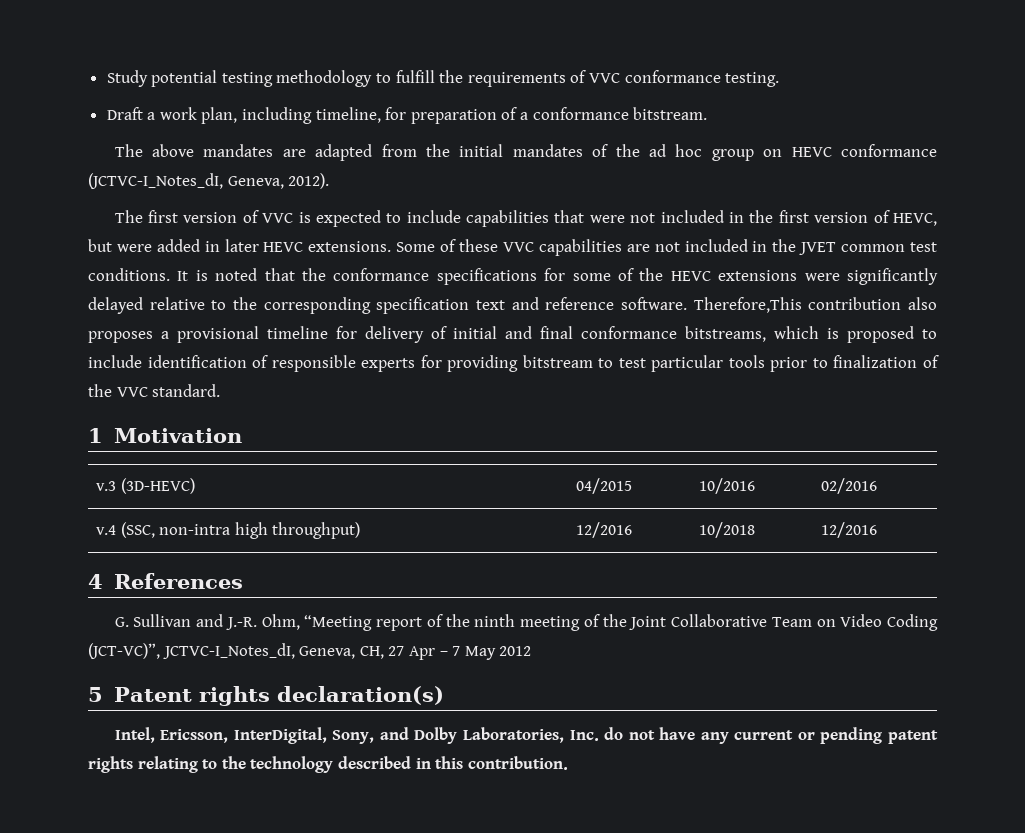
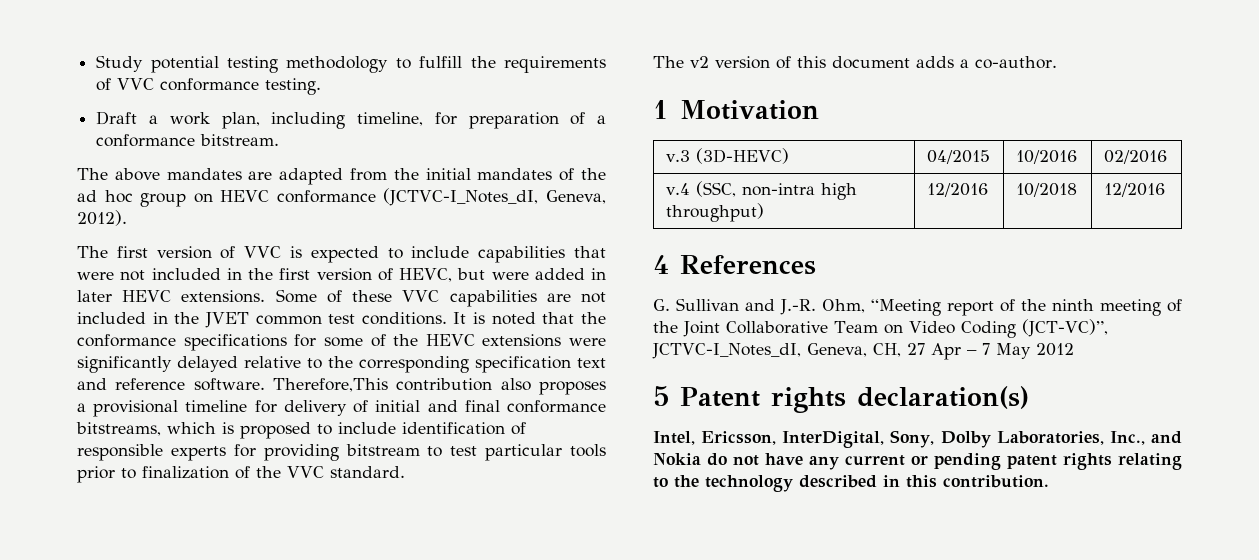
+ The v2 version of this document adds a co-author.
- Intel, Ericsson, InterDigital, Sony, and Dolby Laboratories, Inc. do not have any current or pending patent rights relating to the technology described in this contribution.
+ Intel, Ericsson, InterDigital, Sony, Dolby Laboratories, Inc., and Nokia do not have any current or pending patent rights relating to the technology described in this contribution.

